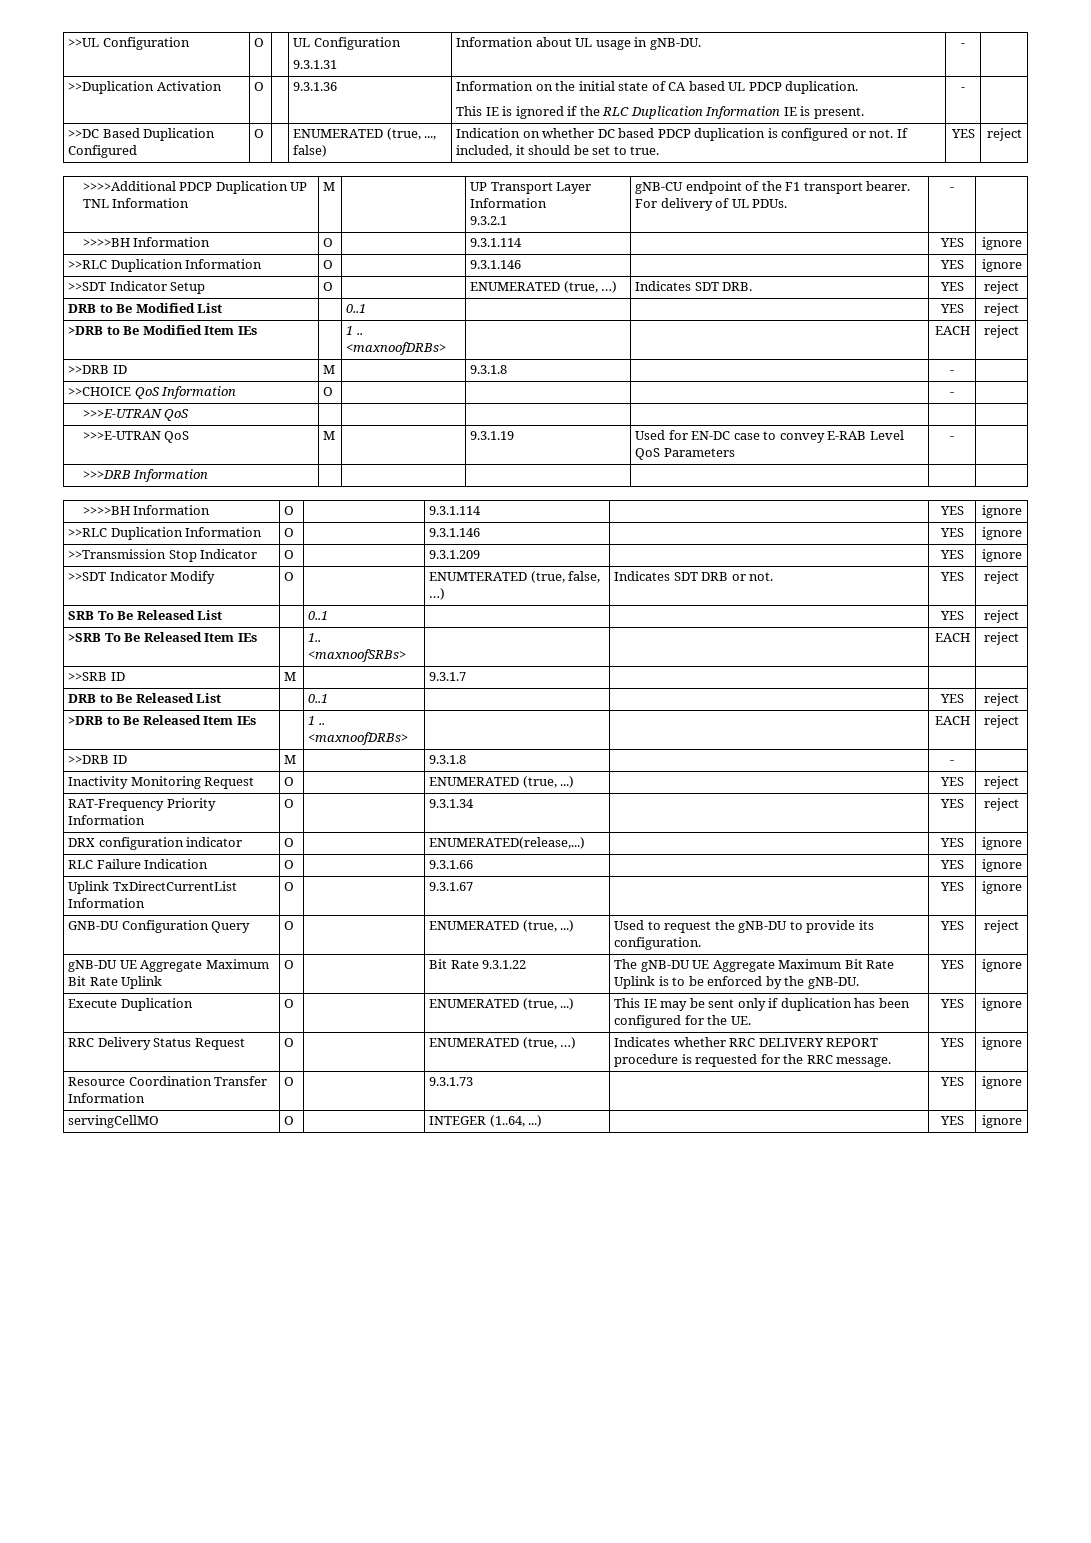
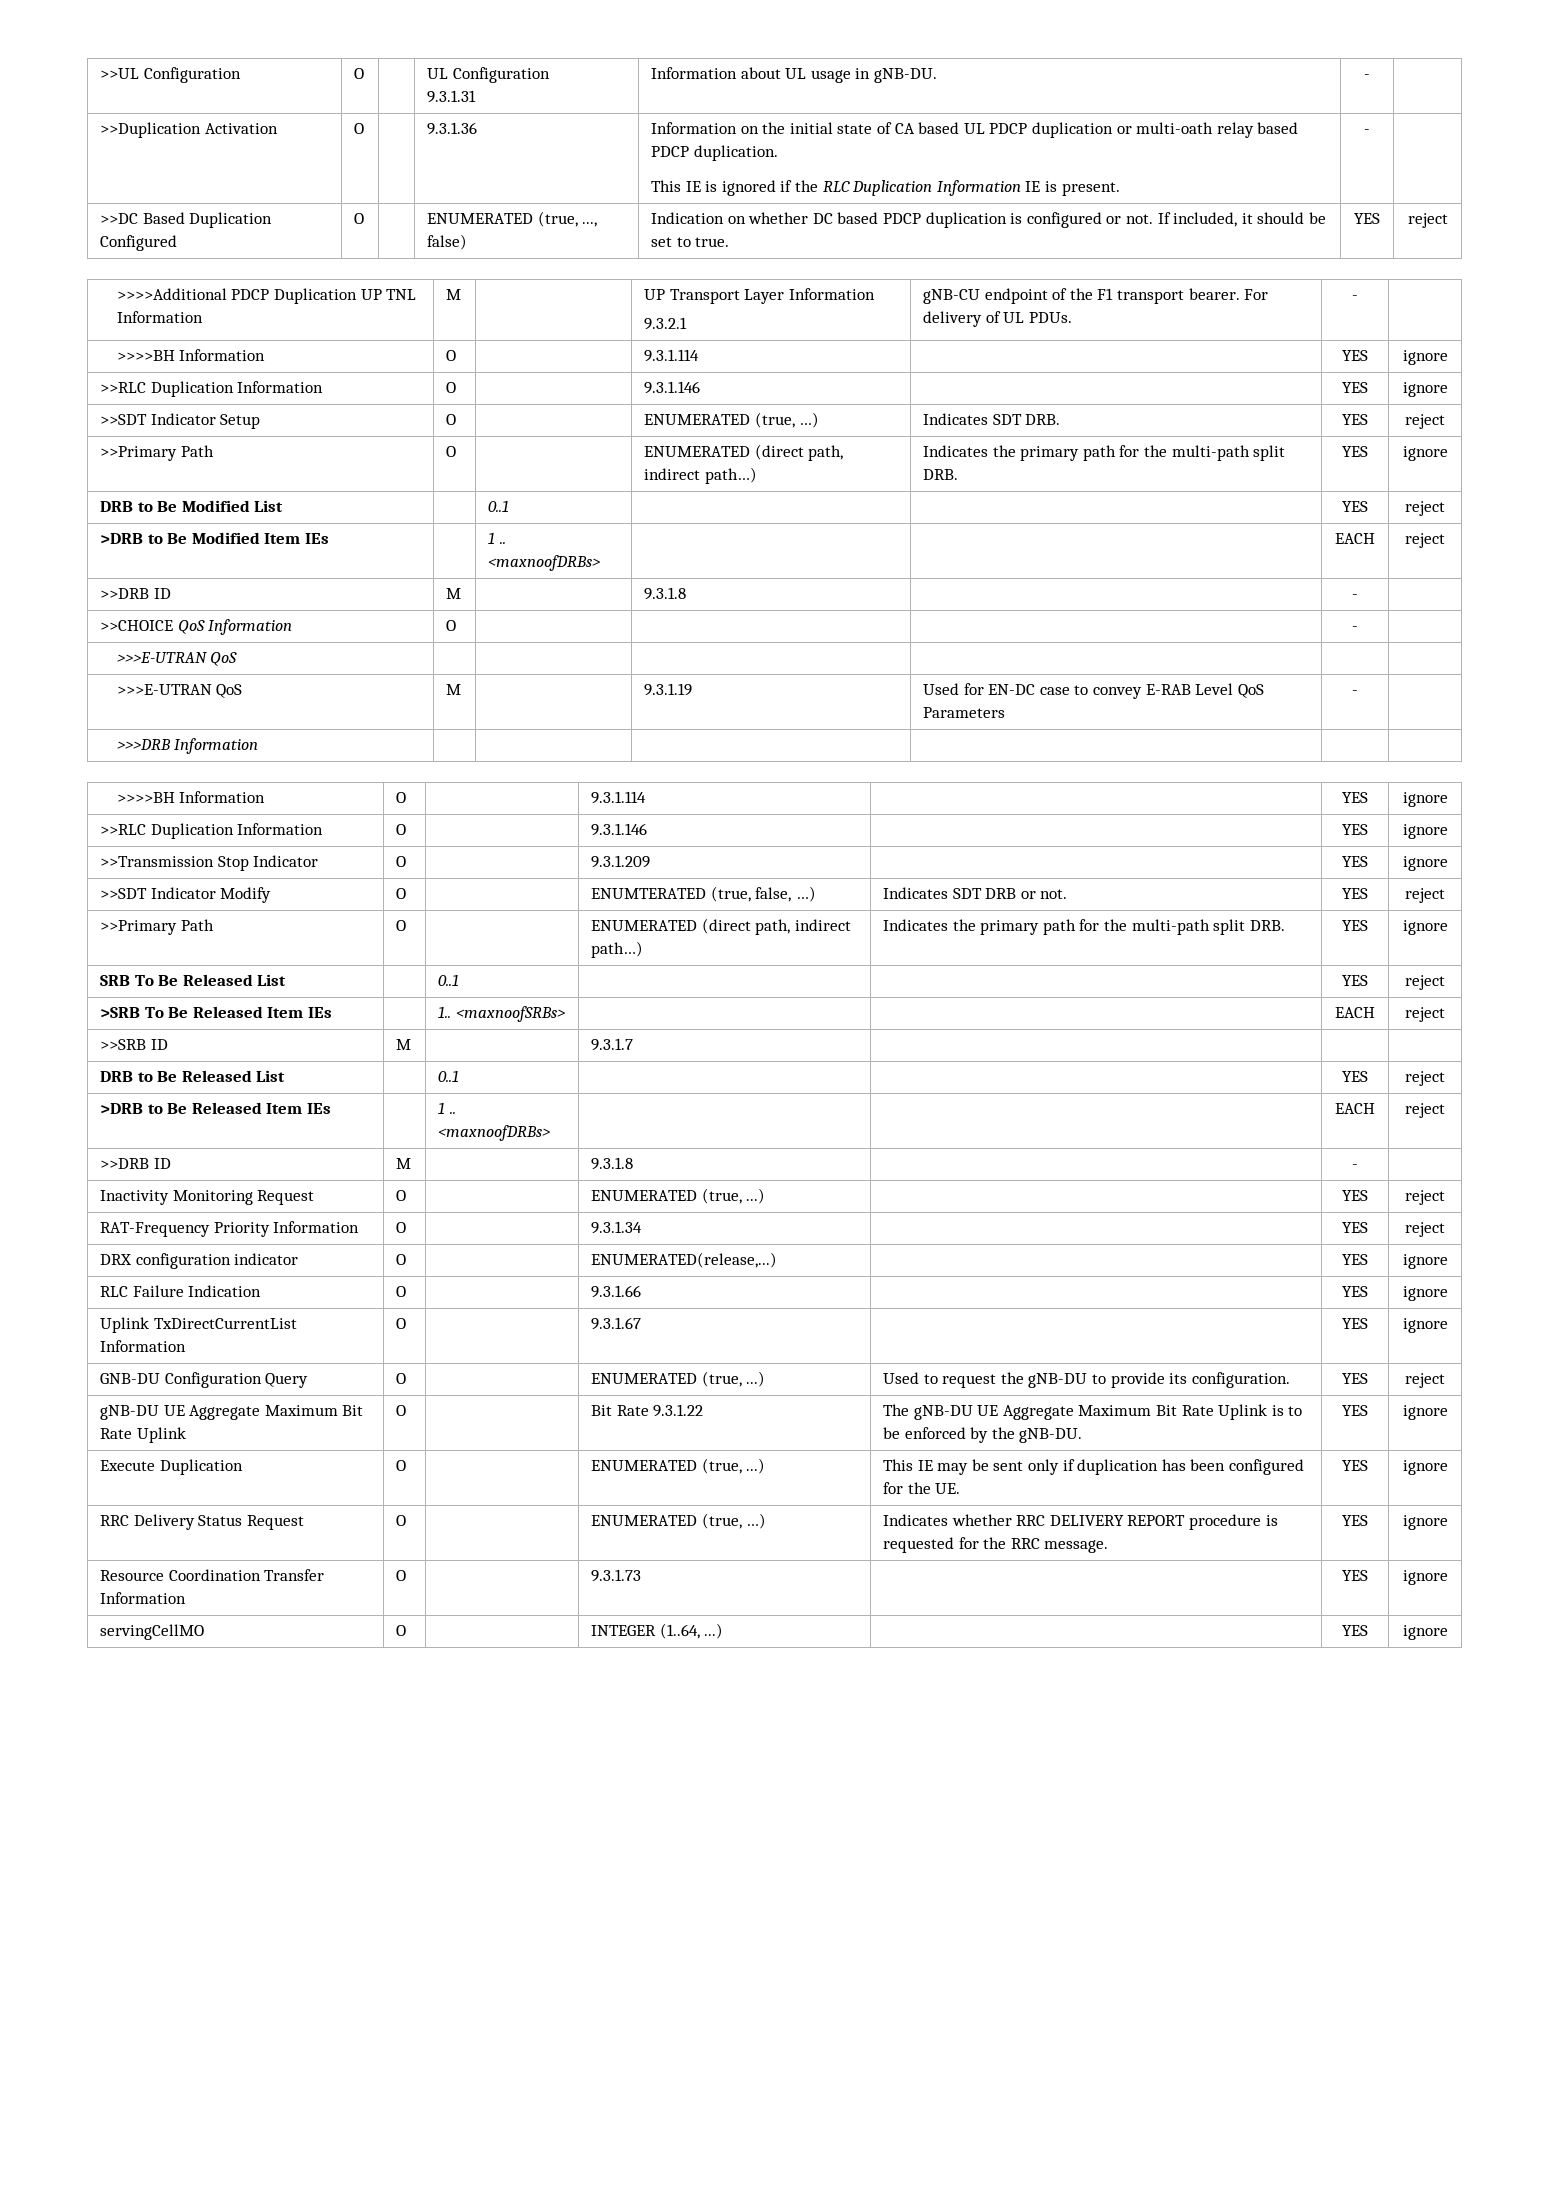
- >>Duplication Activation | O | | 9.3.1.36 | Information on the initial state of CA based UL PDCP duplication.
+ >>Duplication Activation | O | | 9.3.1.36 | Information on the initial state of CA based UL PDCP duplication or multi-oath relay based PDCP duplication.
  >>SDT Indicator Setup | O | | ENUMERATED (true, …) | Indicates SDT DRB. | YES | reject
+ >>Primary Path | O | | ENUMERATED (direct path, indirect path…) | Indicates the primary path for the multi-path split DRB. | YES | ignore
  >>SDT Indicator Modify | O | | ENUMTERATED (true, false, …) | Indicates SDT DRB or not. | YES | reject
+ >>Primary Path | O | | ENUMERATED (direct path, indirect path…) | Indicates the primary path for the multi-path split DRB. | YES | ignore

